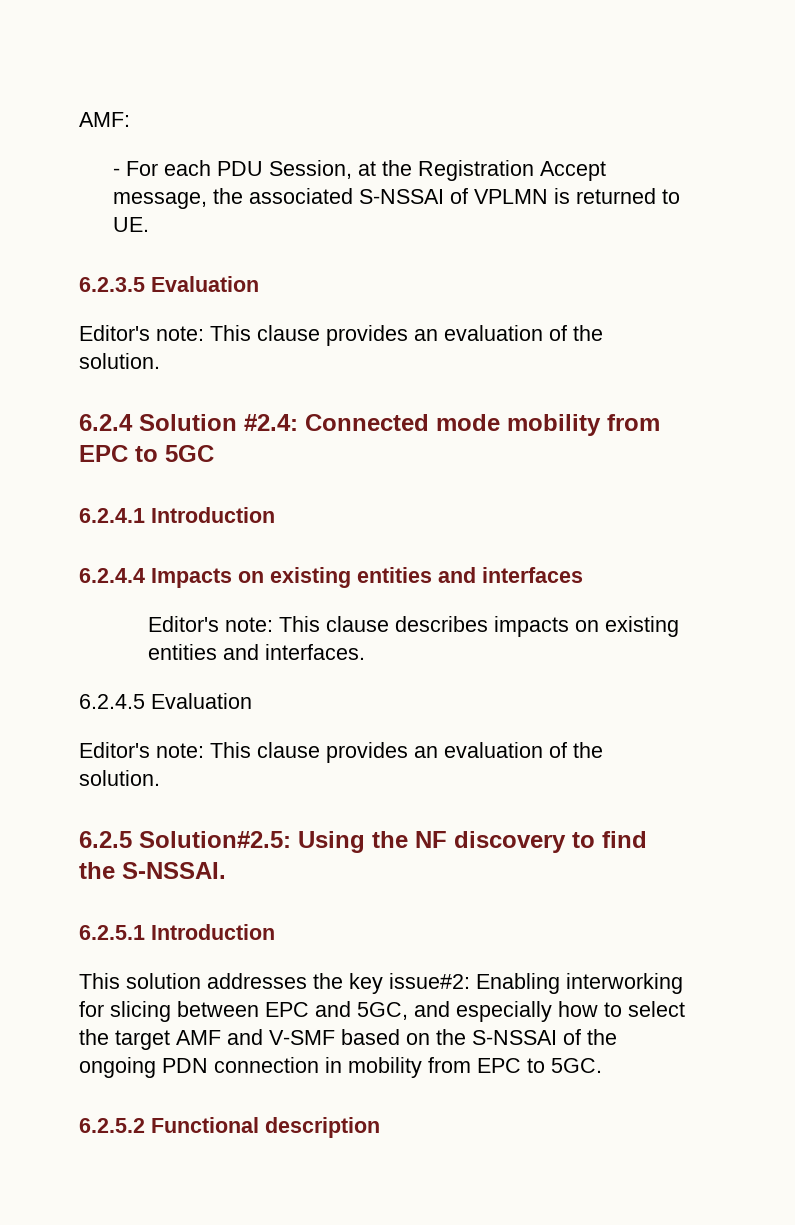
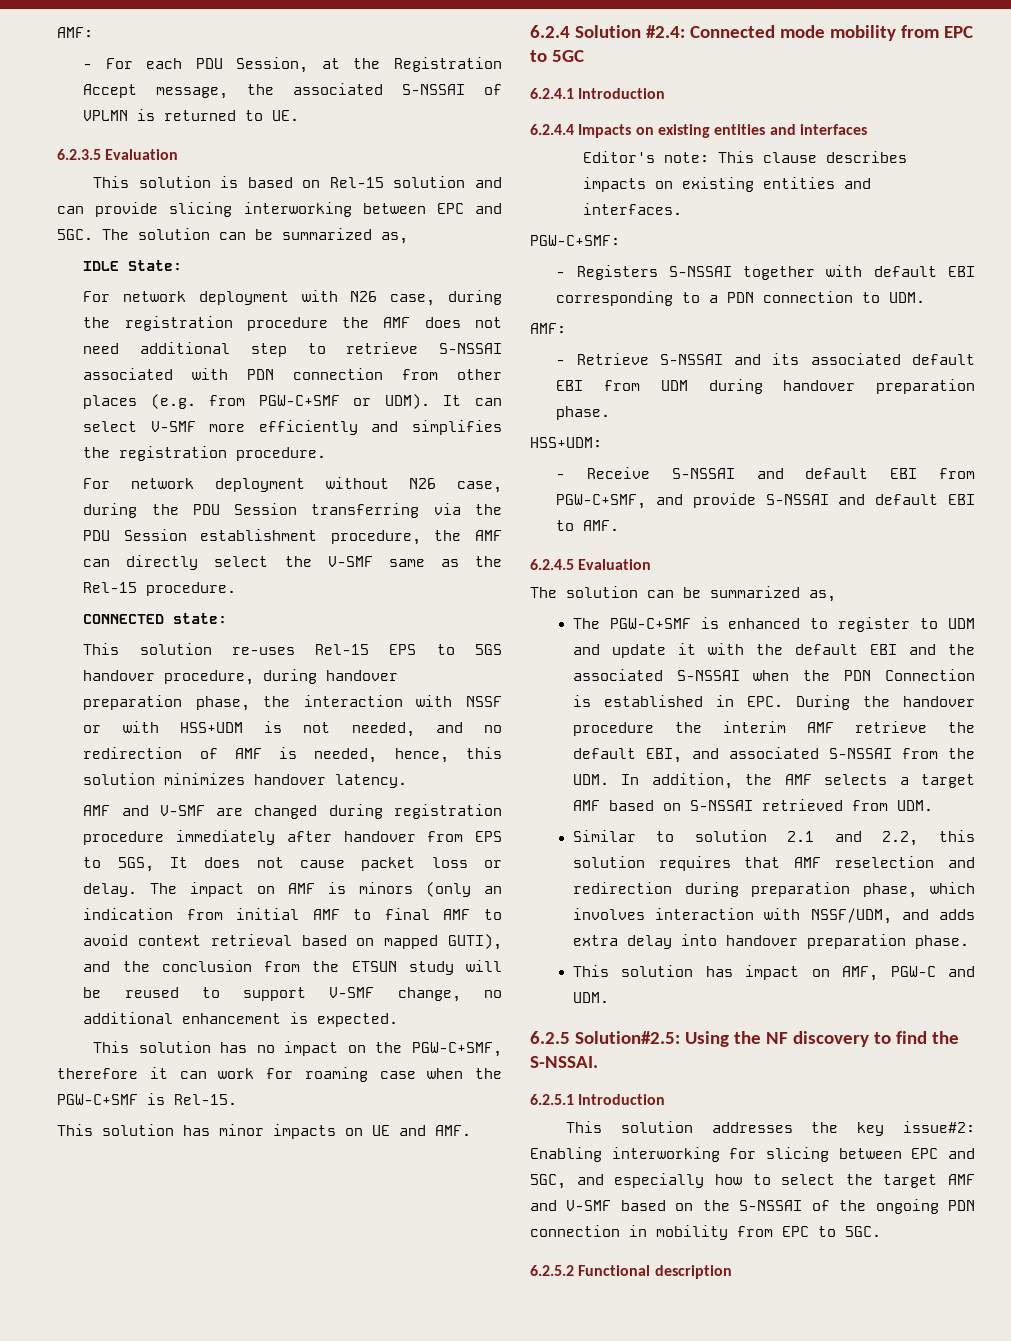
  6.2.3.5 Evaluation
- Editor's note: This clause provides an evaluation of the solution.
+ This solution is based on Rel-15 solution and can provide slicing interworking between EPC and 5GC. The solution can be summarized as,
+ IDLE State:
+ For network deployment with N26 case, during the registration procedure the AMF does not need additional step to retrieve S-NSSAI associated with PDN connection from other places (e.g. from PGW-C+SMF or UDM). It can select V-SMF more efficiently and simplifies the registration procedure.
+ For network deployment without N26 case, during the PDU Session transferring via the PDU Session establishment procedure, the AMF can directly select the V-SMF same as the Rel-15 procedure.
+ CONNECTED state:
+ This solution re-uses Rel-15 EPS to 5GS handover procedure, during handover preparation phase, the interaction with NSSF or with HSS+UDM is not needed, and no redirection of AMF is needed, hence, this solution minimizes handover latency.
+ AMF and V-SMF are changed during registration procedure immediately after handover from EPS to 5GS, It does not cause packet loss or delay. The impact on AMF is minors (only an indication from initial AMF to final AMF to avoid context retrieval based on mapped GUTI), and the conclusion from the ETSUN study will be reused to support V-SMF change, no additional enhancement is expected.
+ This solution has no impact on the PGW-C+SMF, therefore it can work for roaming case when the PGW-C+SMF is Rel-15.
+ This solution has minor impacts on UE and AMF.
+ PGW-C+SMF:
+ - Registers S-NSSAI together with default EBI corresponding to a PDN connection to UDM.
+ AMF:
+ - Retrieve S-NSSAI and its associated default EBI from UDM during handover preparation phase.
+ HSS+UDM:
+ - Receive S-NSSAI and default EBI from PGW-C+SMF, and provide S-NSSAI and default EBI to AMF.
  6.2.4.5 Evaluation
- Editor's note: This clause provides an evaluation of the solution.
+ The solution can be summarized as,
+ The PGW-C+SMF is enhanced to register to UDM and update it with the default EBI and the associated S-NSSAI when the PDN Connection is established in EPC. During the handover procedure the interim AMF retrieve the default EBI, and associated S-NSSAI from the UDM. In addition, the AMF selects a target AMF based on S-NSSAI retrieved from UDM.
+ Similar to solution 2.1 and 2.2, this solution requires that AMF reselection and redirection during preparation phase, which involves interaction with NSSF/UDM, and adds extra delay into handover preparation phase.
+ This solution has impact on AMF, PGW-C and UDM.

